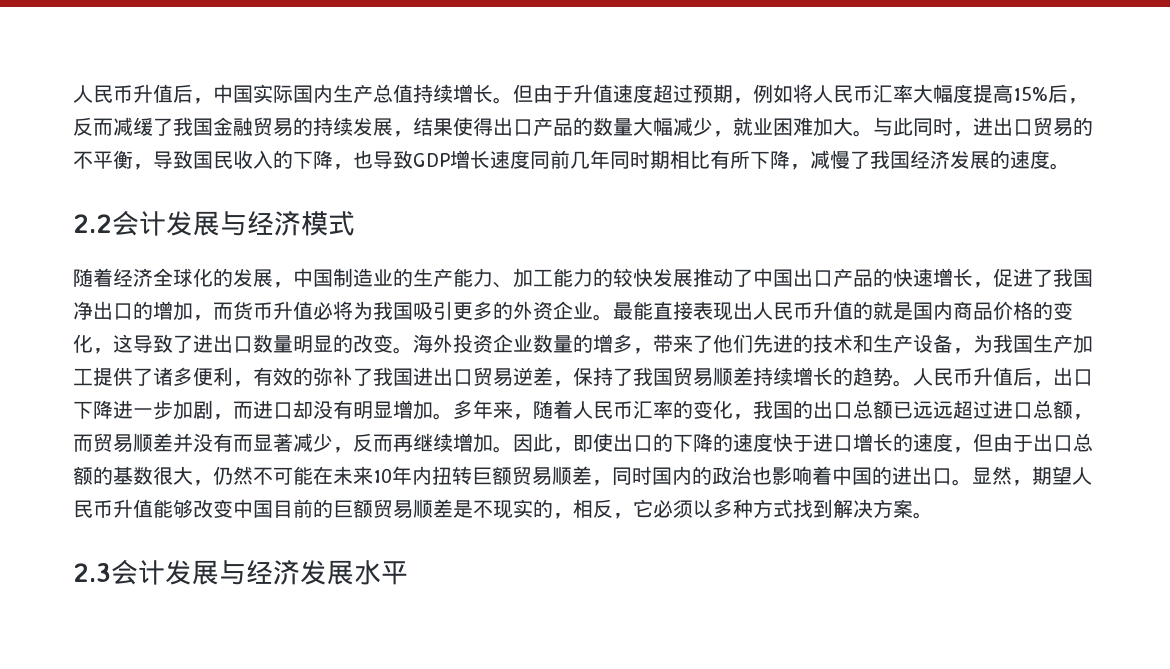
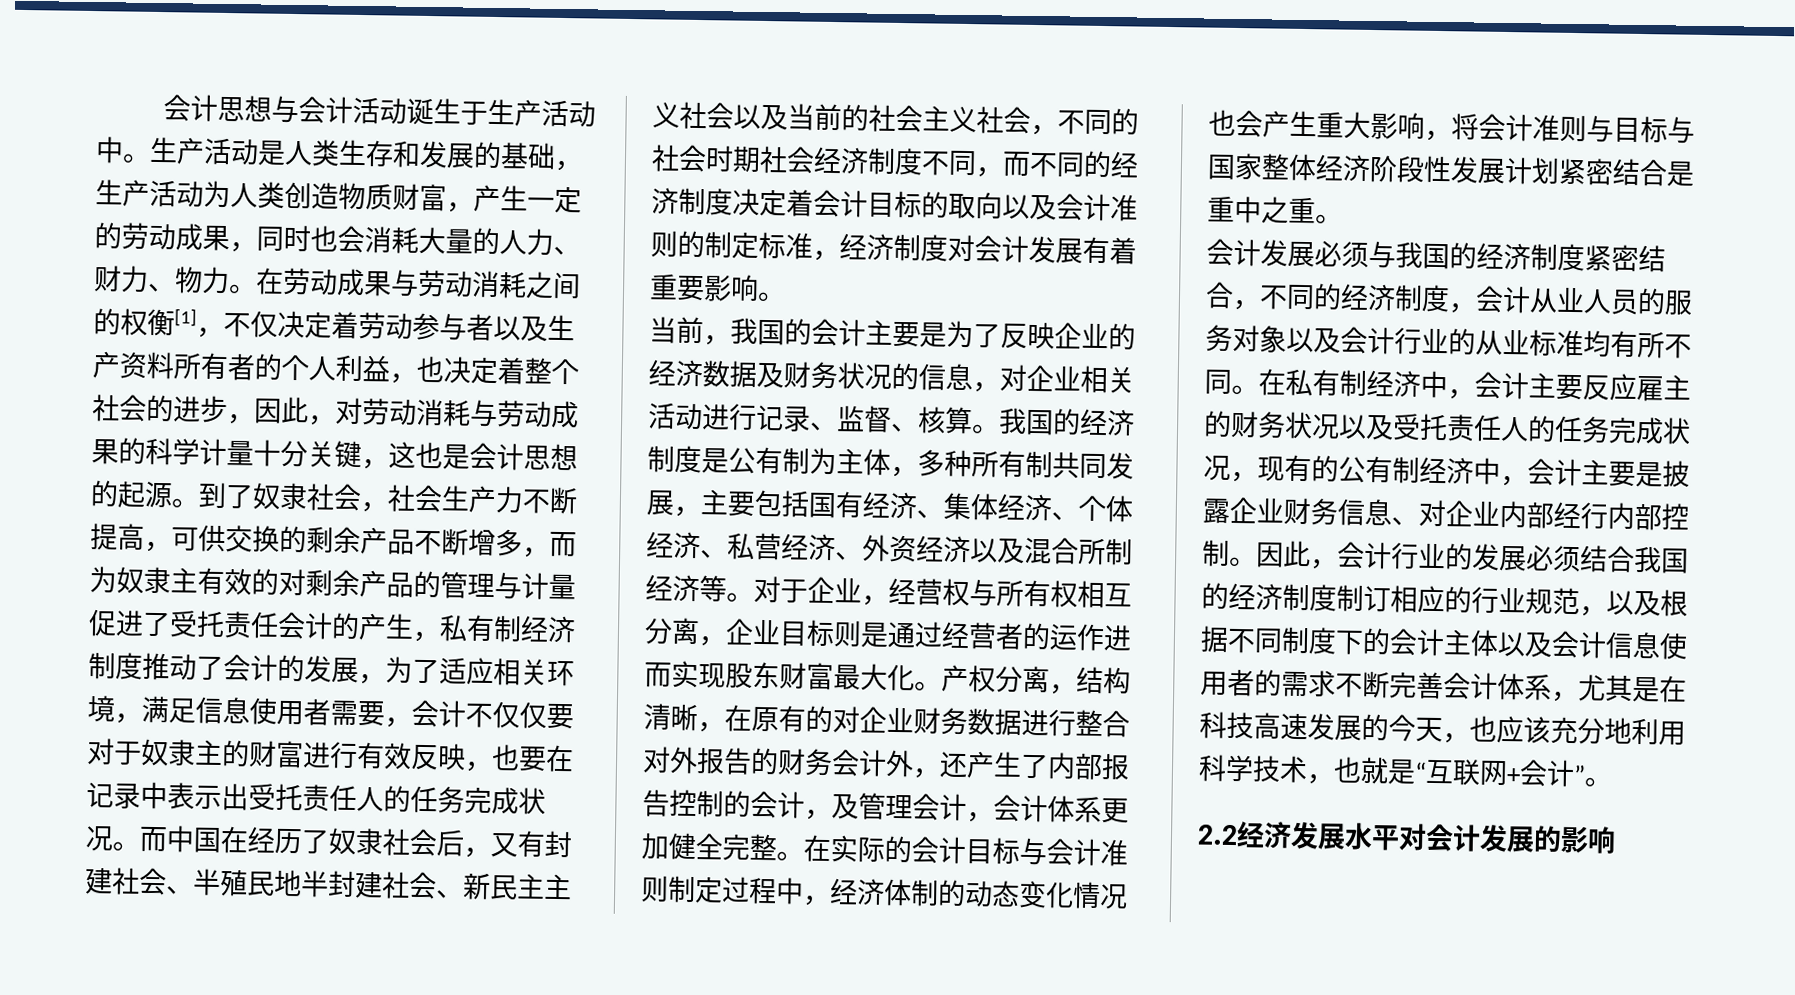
- 人民币升值后，中国实际国内生产总值持续增长。但由于升值速度超过预期，例如将人民币汇率大幅度提高15%后，反而减缓了我国金融贸易的持续发展，结果使得出口产品的数量大幅减少，就业困难加大。与此同时，进出口贸易的不平衡，导致国民收入的下降，也导致GDP增长速度同前几年同时期相比有所下降，减慢了我国经济发展的速度。
- 2.2会计发展与经济模式
- 随着经济全球化的发展，中国制造业的生产能力、加工能力的较快发展推动了中国出口产品的快速增长，促进了我国净出口的增加，而货币升值必将为我国吸引更多的外资企业。最能直接表现出人民币升值的就是国内商品价格的变化，这导致了进出口数量明显的改变。海外投资企业数量的增多，带来了他们先进的技术和生产设备，为我国生产加工提供了诸多便利，有效的弥补了我国进出口贸易逆差，保持了我国贸易顺差持续增长的趋势。人民币升值后，出口下降进一步加剧，而进口却没有明显增加。多年来，随着人民币汇率的变化，我国的出口总额已远远超过进口总额，而贸易顺差并没有而显著减少，反而再继续增加。因此，即使出口的下降的速度快于进口增长的速度，但由于出口总额的基数很大，仍然不可能在未来10年内扭转巨额贸易顺差，同时国内的政治也影响着中国的进出口。显然，期望人民币升值能够改变中国目前的巨额贸易顺差是不现实的，相反，它必须以多种方式找到解决方案。
- 2.3会计发展与经济发展水平
+ 会计思想与会计活动诞生于生产活动中。生产活动是人类生存和发展的基础，生产活动为人类创造物质财富，产生一定的劳动成果，同时也会消耗大量的人力、财力、物力。在劳动成果与劳动消耗之间的权衡[1]，不仅决定着劳动参与者以及生产资料所有者的个人利益，也决定着整个社会的进步，因此，对劳动消耗与劳动成果的科学计量十分关键，这也是会计思想的起源。到了奴隶社会，社会生产力不断提高，可供交换的剩余产品不断增多，而为奴隶主有效的对剩余产品的管理与计量促进了受托责任会计的产生，私有制经济制度推动了会计的发展，为了适应相关环境，满足信息使用者需要，会计不仅仅要对于奴隶主的财富进行有效反映，也要在记录中表示出受托责任人的任务完成状况。而中国在经历了奴隶社会后，又有封建社会、半殖民地半封建社会、新民主主义社会以及当前的社会主义社会，不同的社会时期社会经济制度不同，而不同的经济制度决定着会计目标的取向以及会计准则的制定标准，经济制度对会计发展有着重要影响。
+ 当前，我国的会计主要是为了反映企业的经济数据及财务状况的信息，对企业相关活动进行记录、监督、核算。我国的经济制度是公有制为主体，多种所有制共同发展，主要包括国有经济、集体经济、个体经济、私营经济、外资经济以及混合所制经济等。对于企业，经营权与所有权相互分离，企业目标则是通过经营者的运作进而实现股东财富最大化。产权分离，结构清晰，在原有的对企业财务数据进行整合对外报告的财务会计外，还产生了内部报告控制的会计，及管理会计，会计体系更加健全完整。在实际的会计目标与会计准则制定过程中，经济体制的动态变化情况也会产生重大影响，将会计准则与目标与国家整体经济阶段性发展计划紧密结合是重中之重。
+ 会计发展必须与我国的经济制度紧密结合，不同的经济制度，会计从业人员的服务对象以及会计行业的从业标准均有所不同。在私有制经济中，会计主要反应雇主的财务状况以及受托责任人的任务完成状况，现有的公有制经济中，会计主要是披露企业财务信息、对企业内部经行内部控制。因此，会计行业的发展必须结合我国的经济制度制订相应的行业规范，以及根据不同制度下的会计主体以及会计信息使用者的需求不断完善会计体系，尤其是在科技高速发展的今天，也应该充分地利用科学技术，也就是“互联网+会计”。
+ 2.2经济发展水平对会计发展的影响

